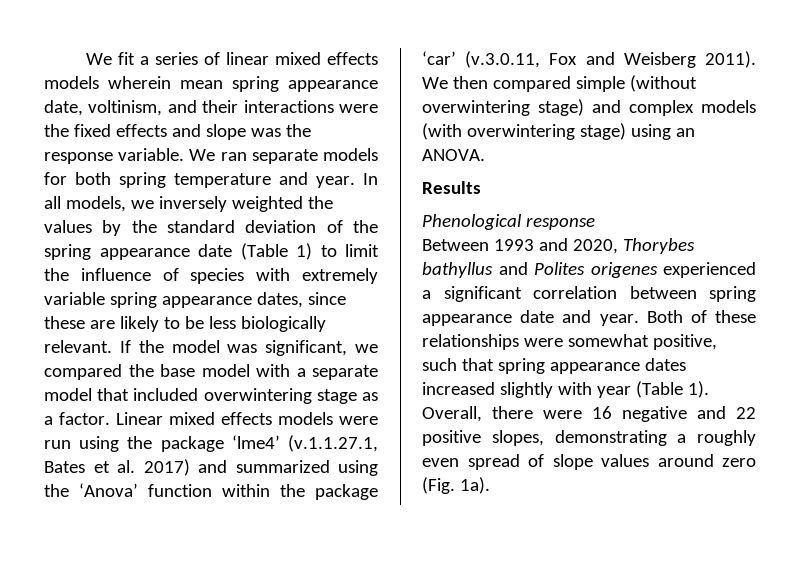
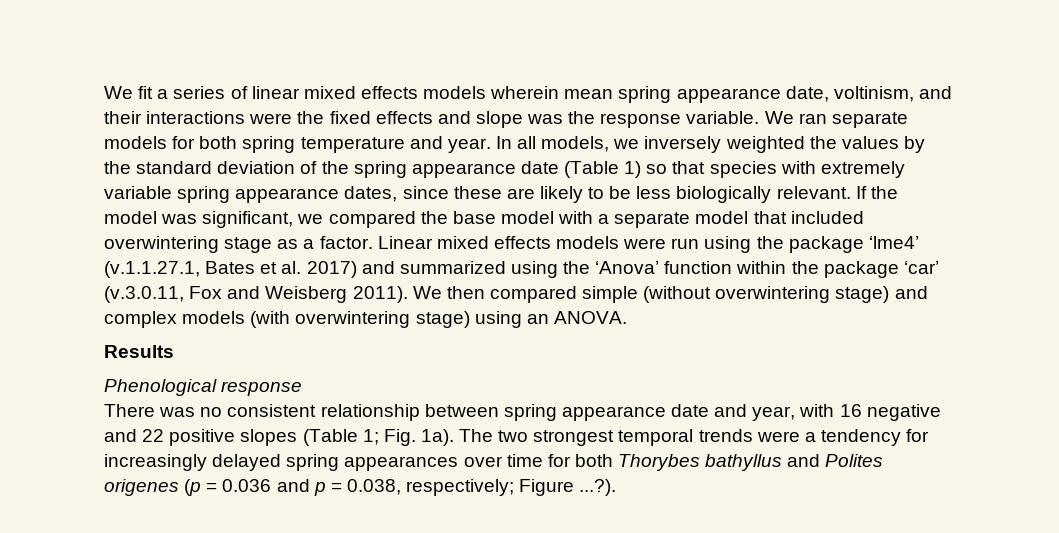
- In all models, we inversely weighted the values by the standard deviation of the spring appearance date (Table 1) to limit the influence of species with extremely variable spring appearance dates, since these are likely to be less biologically relevant.
+ In all models, we inversely weighted the values by the standard deviation of the spring appearance date (Table 1) so that species with extremely variable spring appearance dates, since these are likely to be less biologically relevant.
- Between 1993 and 2020, Thorybes bathyllus and Polites origenes experienced a significant correlation between spring appearance date and year. Both of these relationships were somewhat positive, such that spring appearance dates increased slightly with year (Table 1). Overall, there were 16 negative and 22 positive slopes, demonstrating a roughly even spread of slope values around zero (Fig. 1a).
+ There was no consistent relationship between spring appearance date and year, with 16 negative and 22 positive slopes (Table 1; Fig. 1a). The two strongest temporal trends were a tendency for increasingly delayed spring appearances over time for both Thorybes bathyllus and Polites origenes (p = 0.036 and p = 0.038, respectively; Figure ...?).

